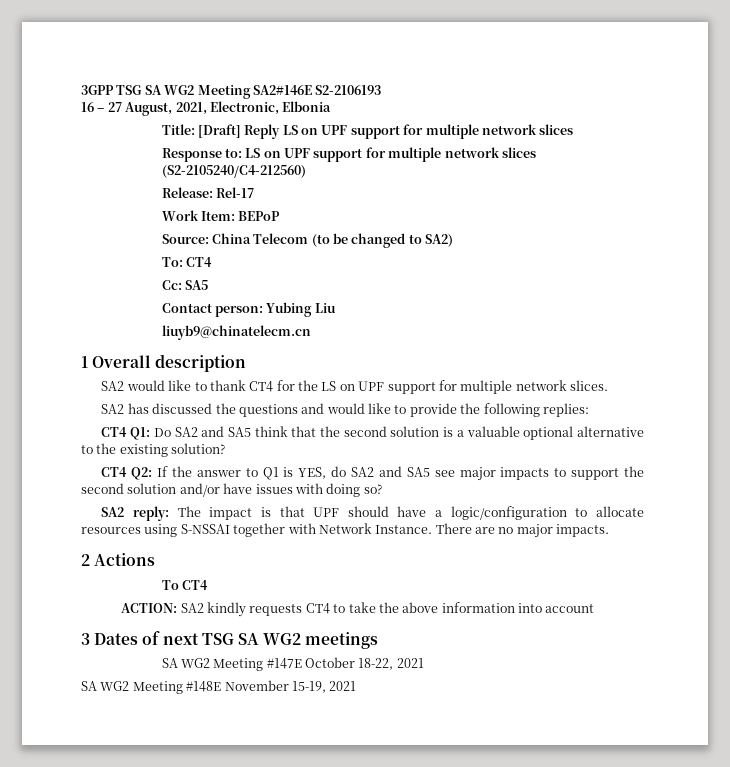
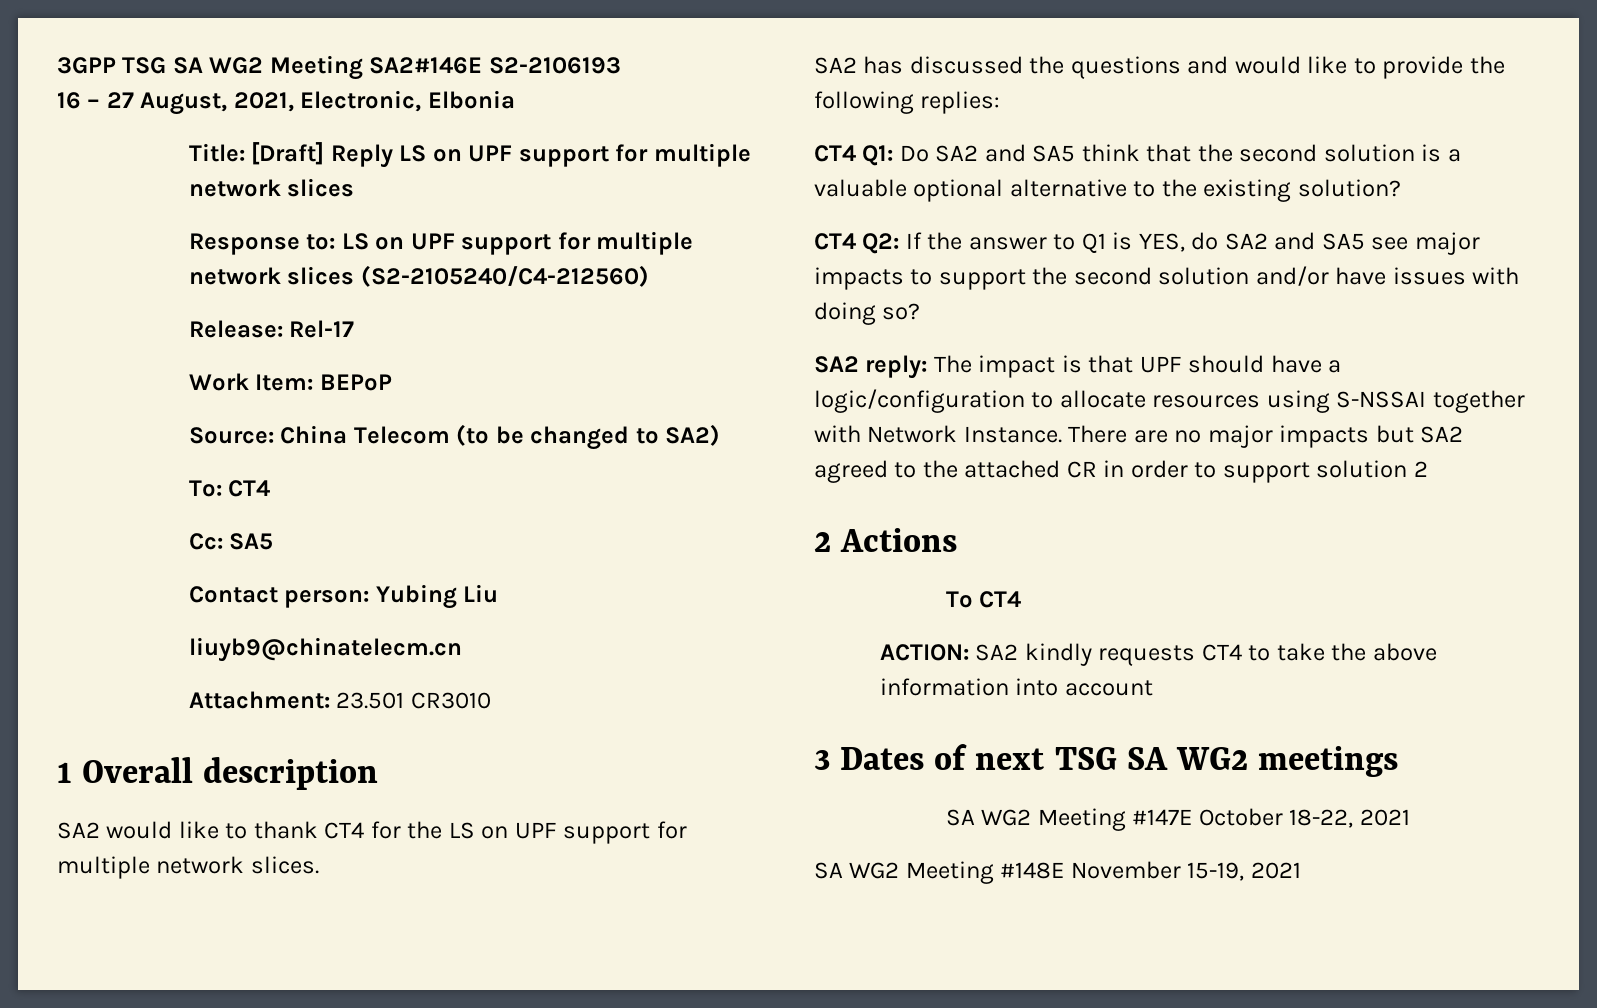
+ Attachment: 23.501 CR3010
- There are no major impacts.
+ There are no major impacts but SA2 agreed to the attached CR in order to support solution 2

